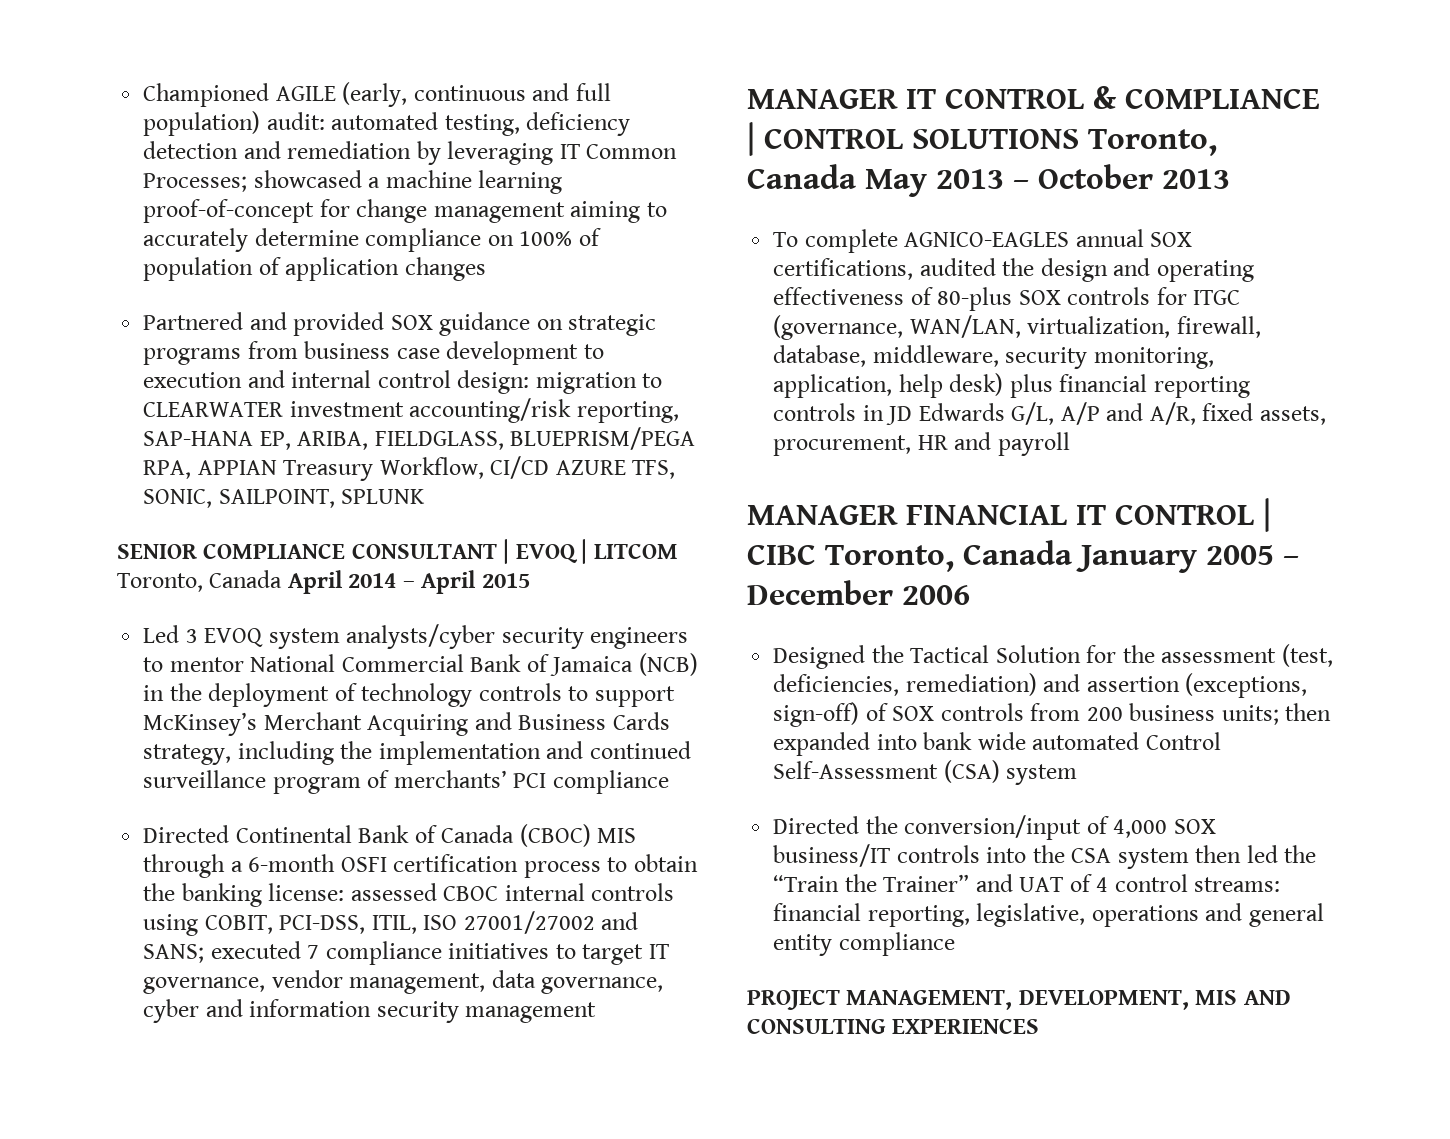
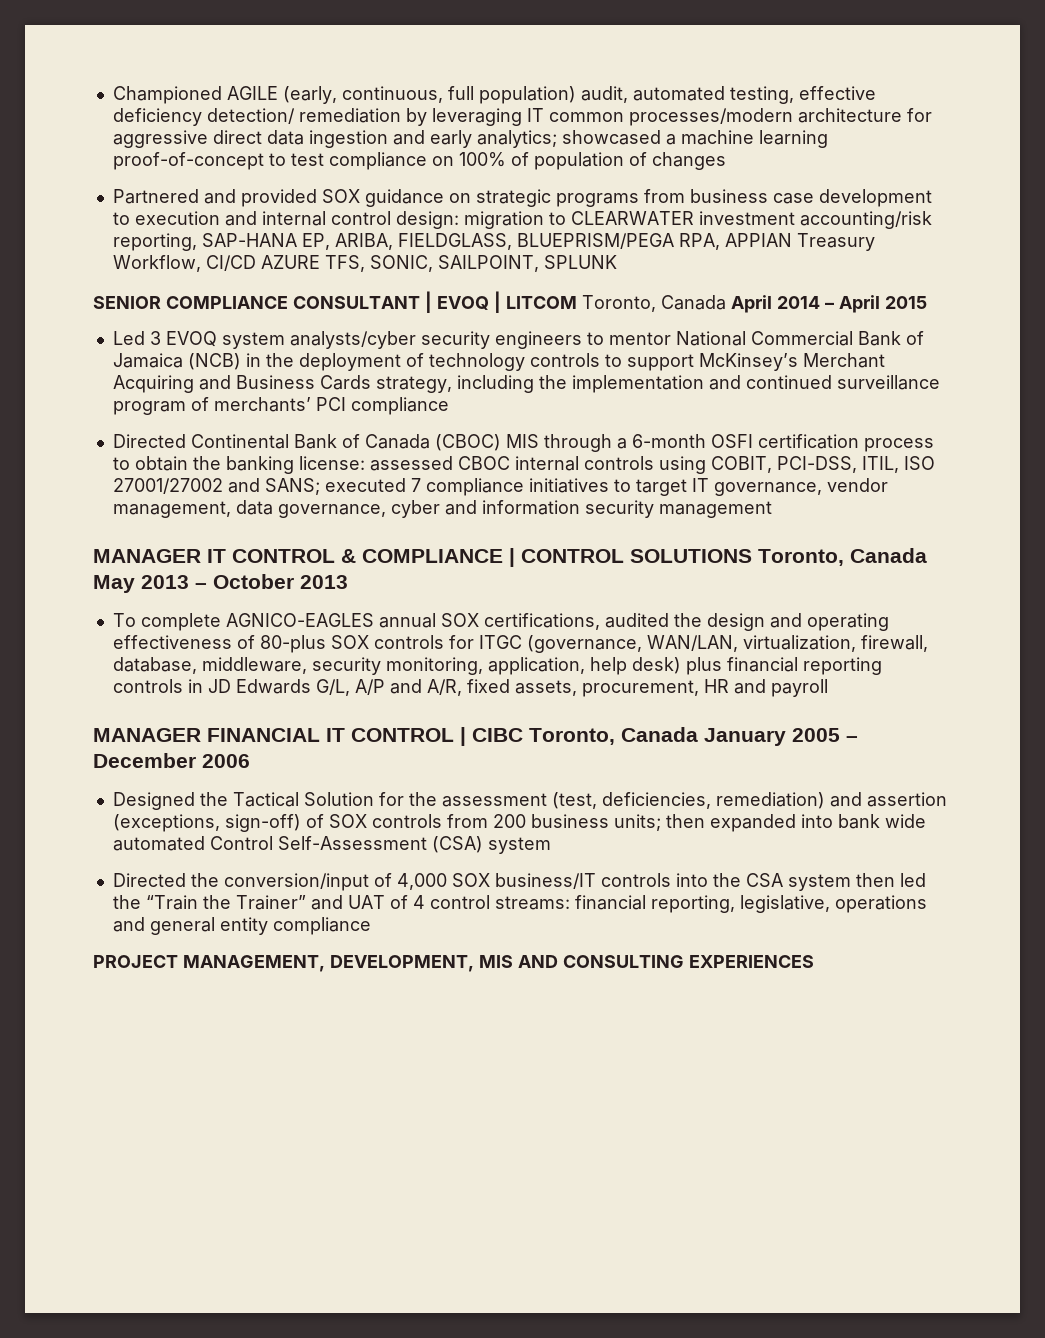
- Championed AGILE (early, continuous and full population) audit: automated testing, deficiency detection and remediation by leveraging IT Common Processes; showcased a machine learning proof-of-concept for change management aiming to accurately determine compliance on 100% of population of application changes
+ Championed AGILE (early, continuous, full population) audit, automated testing, effective deficiency detection/ remediation by leveraging IT common processes/modern architecture for aggressive direct data ingestion and early analytics; showcased a machine learning proof-of-concept to test compliance on 100% of population of changes

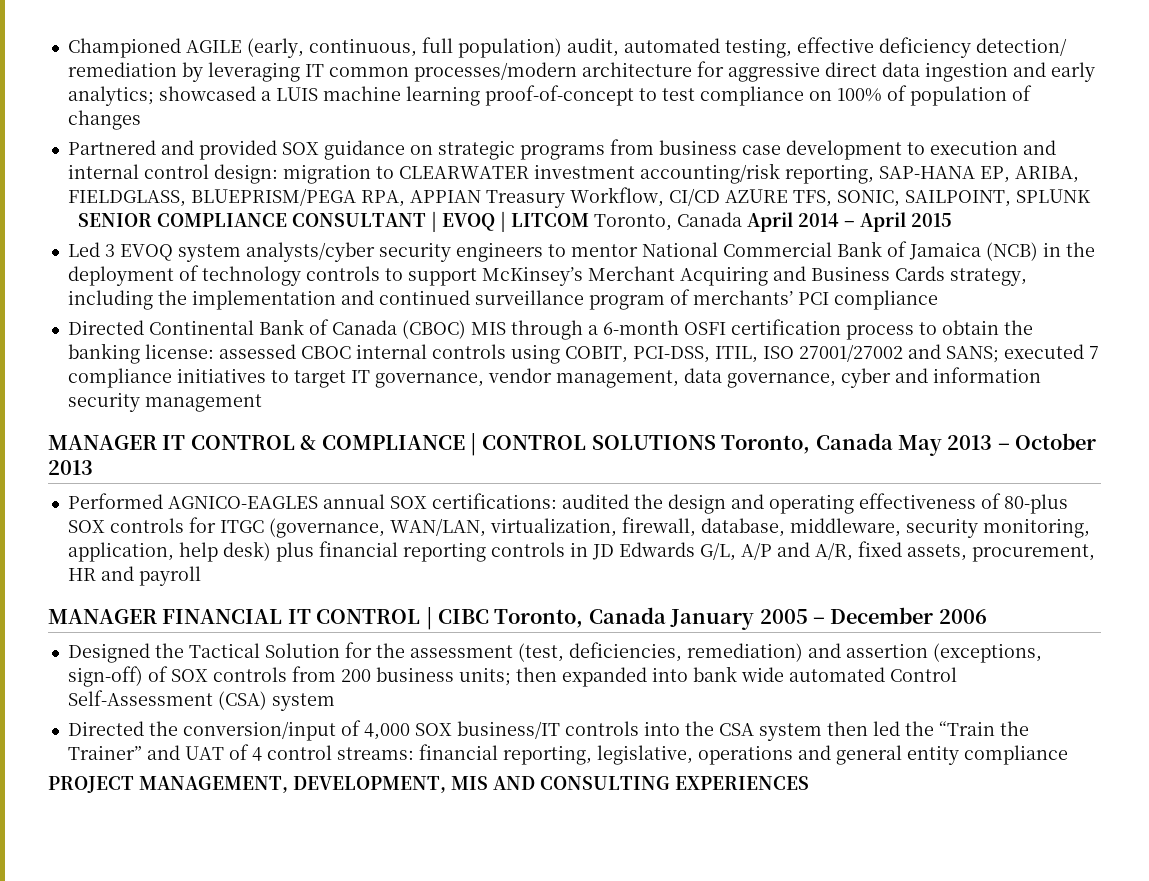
- Championed AGILE (early, continuous, full population) audit, automated testing, effective deficiency detection/ remediation by leveraging IT common processes/modern architecture for aggressive direct data ingestion and early analytics; showcased a machine learning proof-of-concept to test compliance on 100% of population of changes
+ Championed AGILE (early, continuous, full population) audit, automated testing, effective deficiency detection/ remediation by leveraging IT common processes/modern architecture for aggressive direct data ingestion and early analytics; showcased a LUIS machine learning proof-of-concept to test compliance on 100% of population of changes
- To complete AGNICO-EAGLES annual SOX certifications, audited the design and operating effectiveness of 80-plus SOX controls for ITGC (governance, WAN/LAN, virtualization, firewall, database, middleware, security monitoring, application, help desk) plus financial reporting controls in JD Edwards G/L, A/P and A/R, fixed assets, procurement, HR and payroll
+ Performed AGNICO-EAGLES annual SOX certifications: audited the design and operating effectiveness of 80-plus SOX controls for ITGC (governance, WAN/LAN, virtualization, firewall, database, middleware, security monitoring, application, help desk) plus financial reporting controls in JD Edwards G/L, A/P and A/R, fixed assets, procurement, HR and payroll

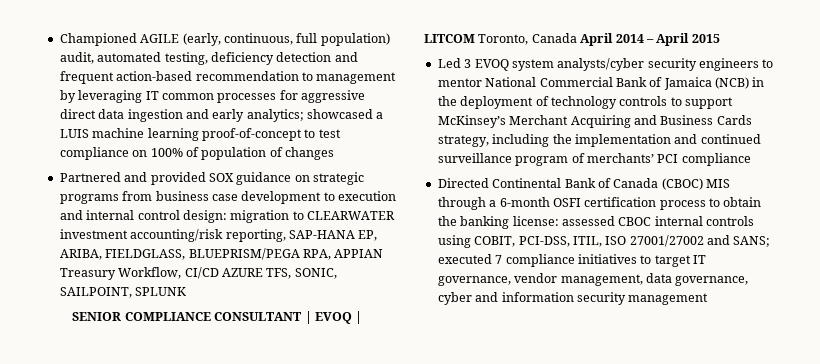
- Championed AGILE (early, continuous, full population) audit, automated testing, effective deficiency detection/ remediation by leveraging IT common processes/modern architecture for aggressive direct data ingestion and early analytics; showcased a LUIS machine learning proof-of-concept to test compliance on 100% of population of changes
+ Championed AGILE (early, continuous, full population) audit, automated testing, deficiency detection and frequent action-based recommendation to management by leveraging IT common processes for aggressive direct data ingestion and early analytics; showcased a LUIS machine learning proof-of-concept to test compliance on 100% of population of changes
- MANAGER IT CONTROL & COMPLIANCE | CONTROL SOLUTIONS Toronto, Canada May 2013 – October 2013
- Performed AGNICO-EAGLES annual SOX certifications: audited the design and operating effectiveness of 80-plus SOX controls for ITGC (governance, WAN/LAN, virtualization, firewall, database, middleware, security monitoring, application, help desk) plus financial reporting controls in JD Edwards G/L, A/P and A/R, fixed assets, procurement, HR and payroll
- MANAGER FINANCIAL IT CONTROL | CIBC Toronto, Canada January 2005 – December 2006
- Designed the Tactical Solution for the assessment (test, deficiencies, remediation) and assertion (exceptions, sign-off) of SOX controls from 200 business units; then expanded into bank wide automated Control Self-Assessment (CSA) system
- Directed the conversion/input of 4,000 SOX business/IT controls into the CSA system then led the “Train the Trainer” and UAT of 4 control streams: financial reporting, legislative, operations and general entity compliance
- PROJECT MANAGEMENT, DEVELOPMENT, MIS AND CONSULTING EXPERIENCES

